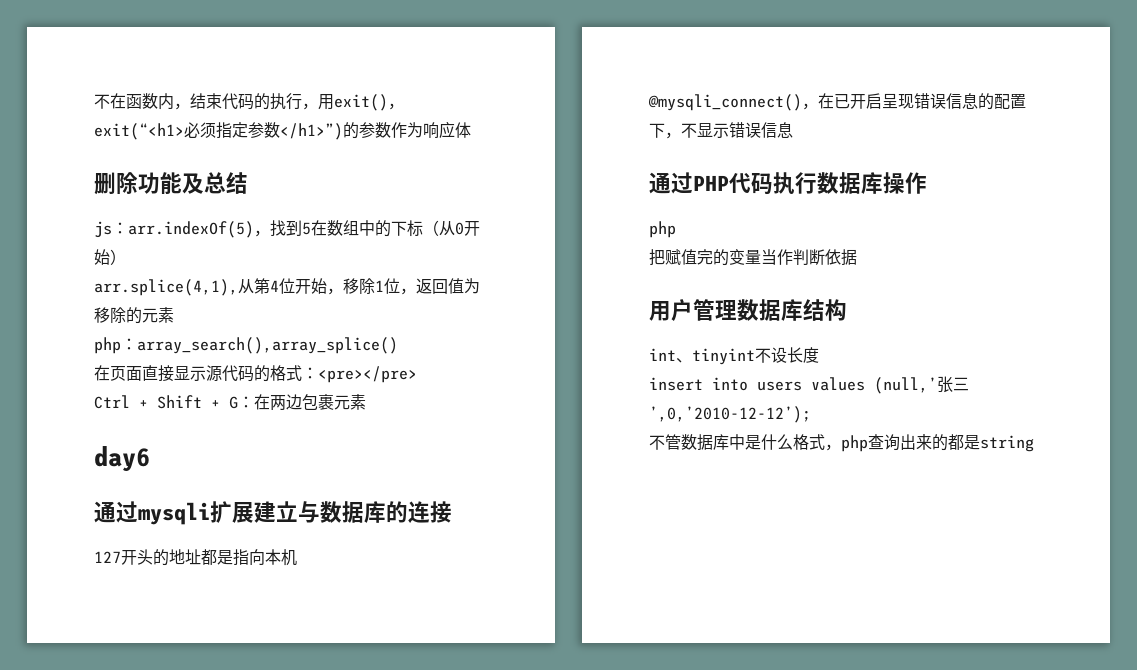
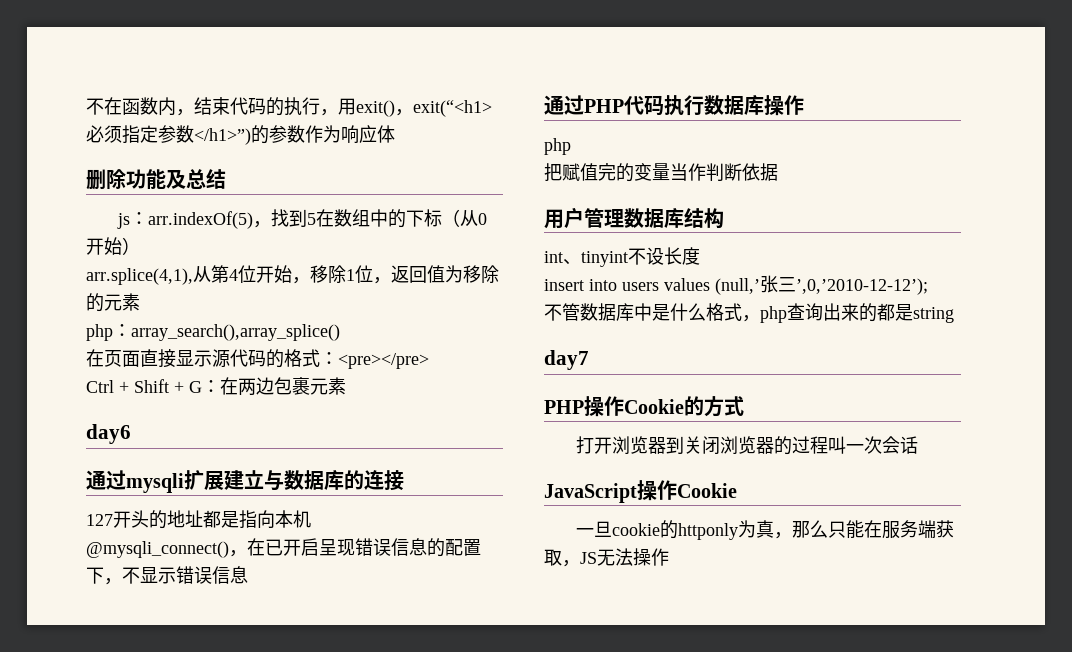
+ day7
+ PHP操作Cookie的方式
+ 打开浏览器到关闭浏览器的过程叫一次会话
+ JavaScript操作Cookie
+ 一旦cookie的httponly为真，那么只能在服务端获取，JS无法操作

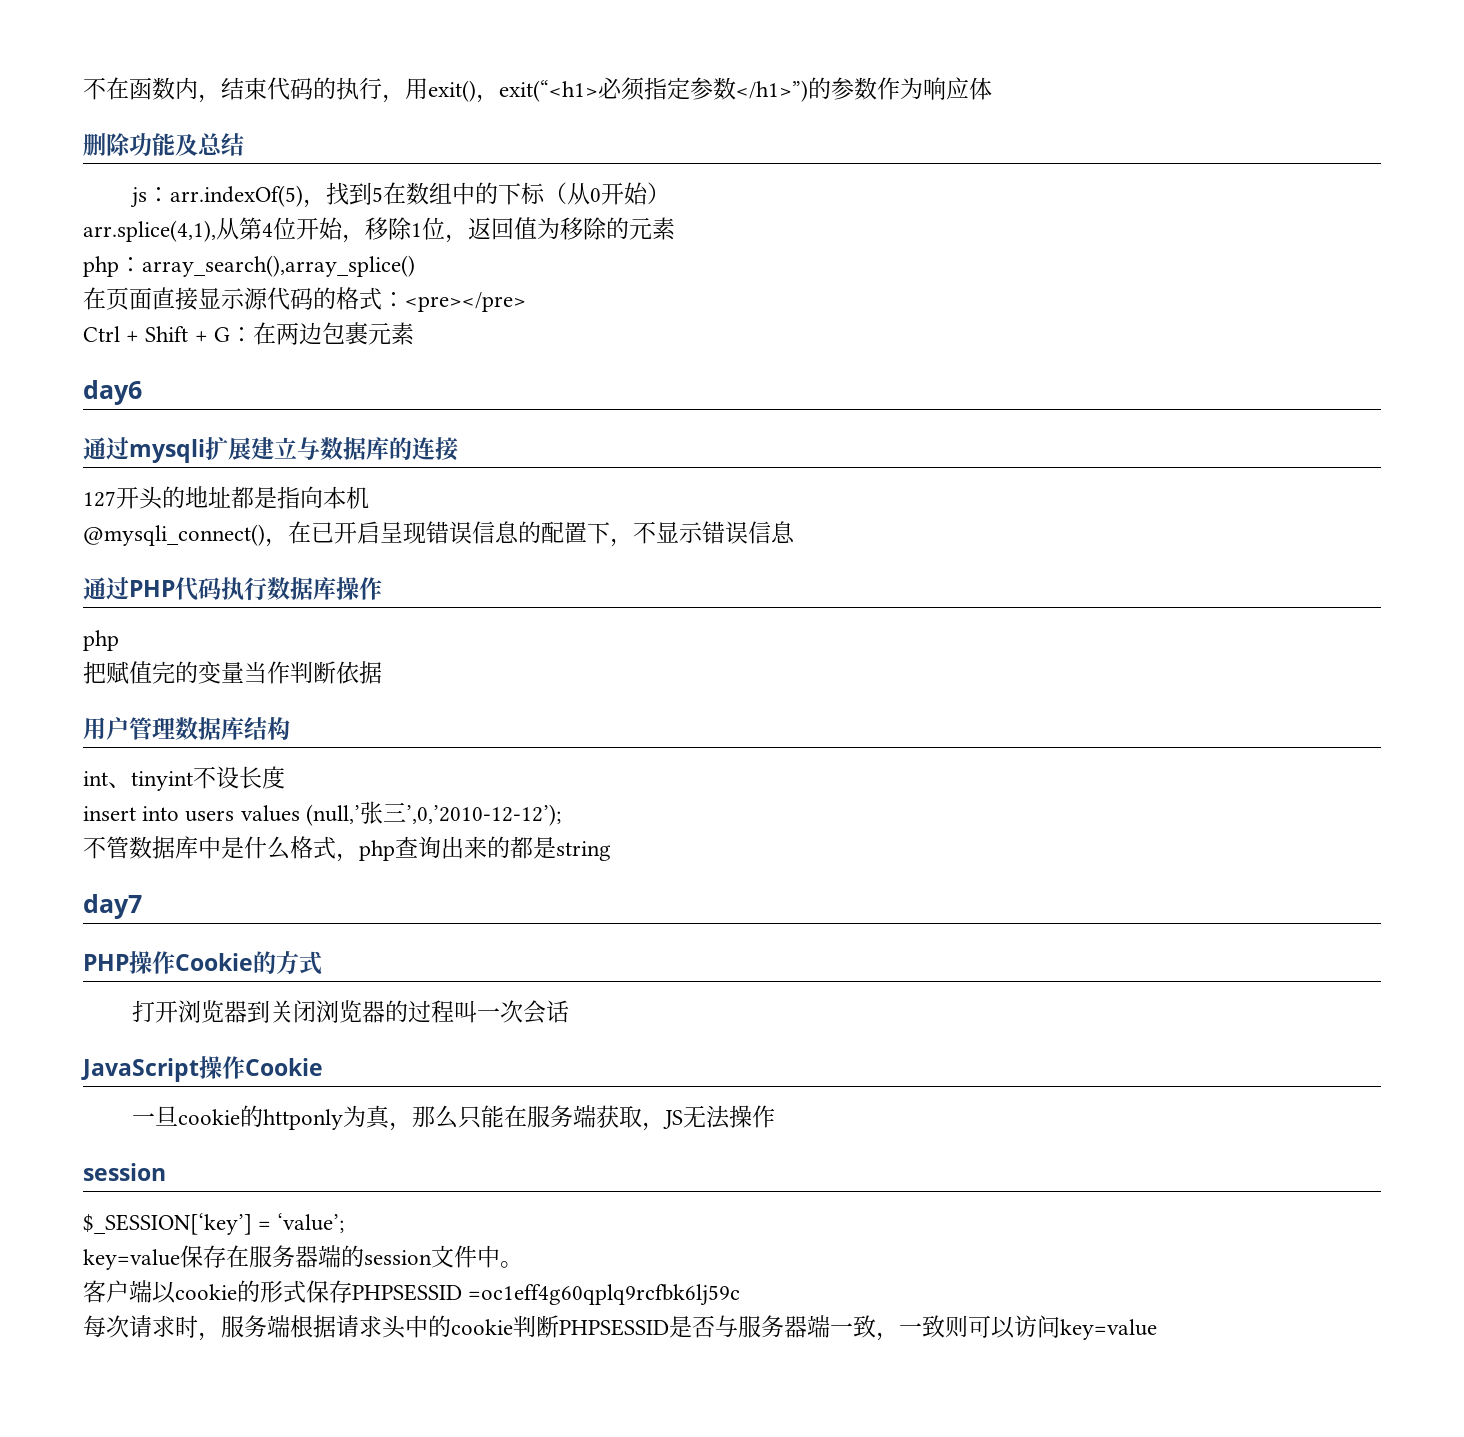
  一旦cookie的httponly为真，那么只能在服务端获取，JS无法操作
+ session
+ $_SESSION[‘key’] = ‘value’;
+ key=value保存在服务器端的session文件中。
+ 客户端以cookie的形式保存PHPSESSID =oc1eff4g60qplq9rcfbk6lj59c
+ 每次请求时，服务端根据请求头中的cookie判断PHPSESSID是否与服务器端一致，一致则可以访问key=value

